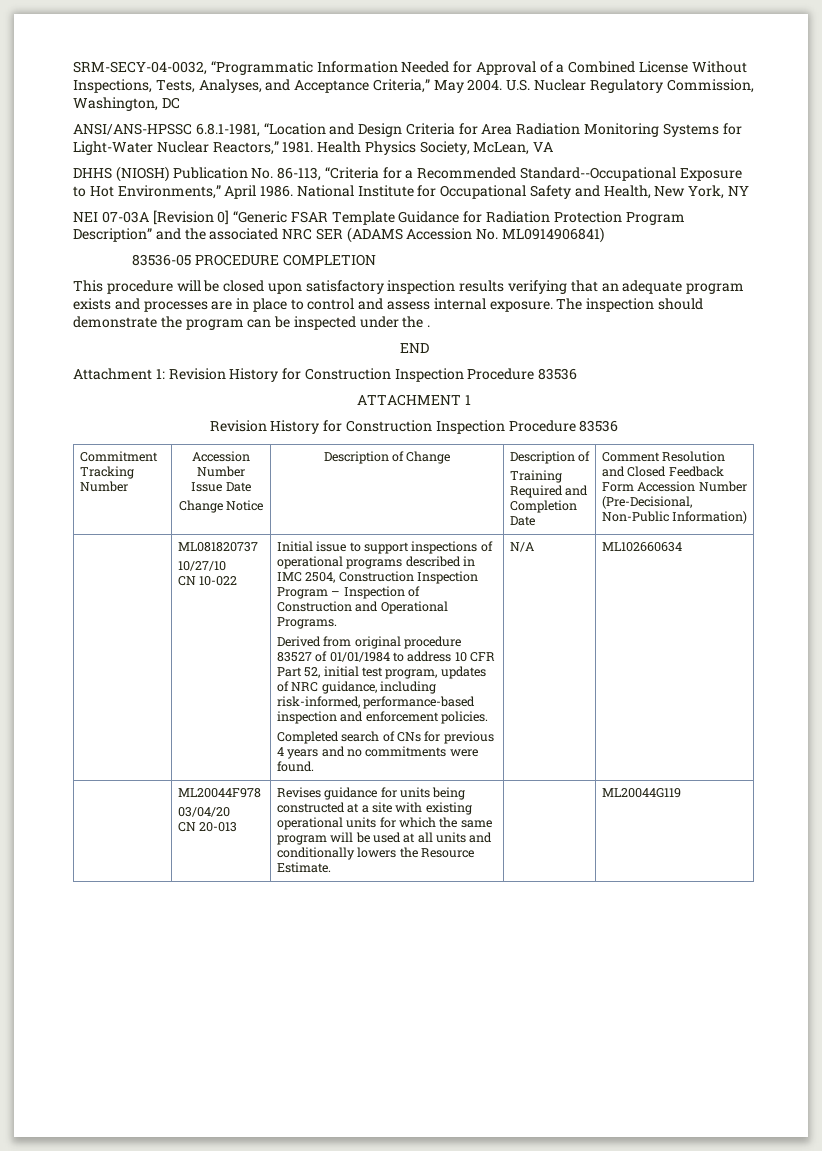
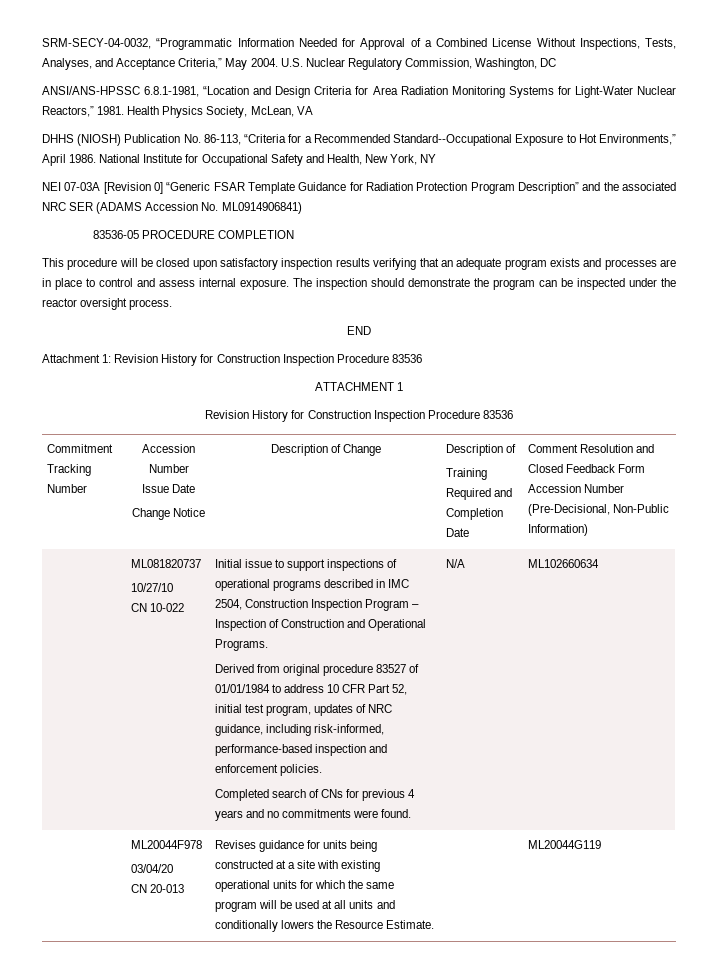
- The inspection should demonstrate the program can be inspected under the .
+ The inspection should demonstrate the program can be inspected under the reactor oversight process.

